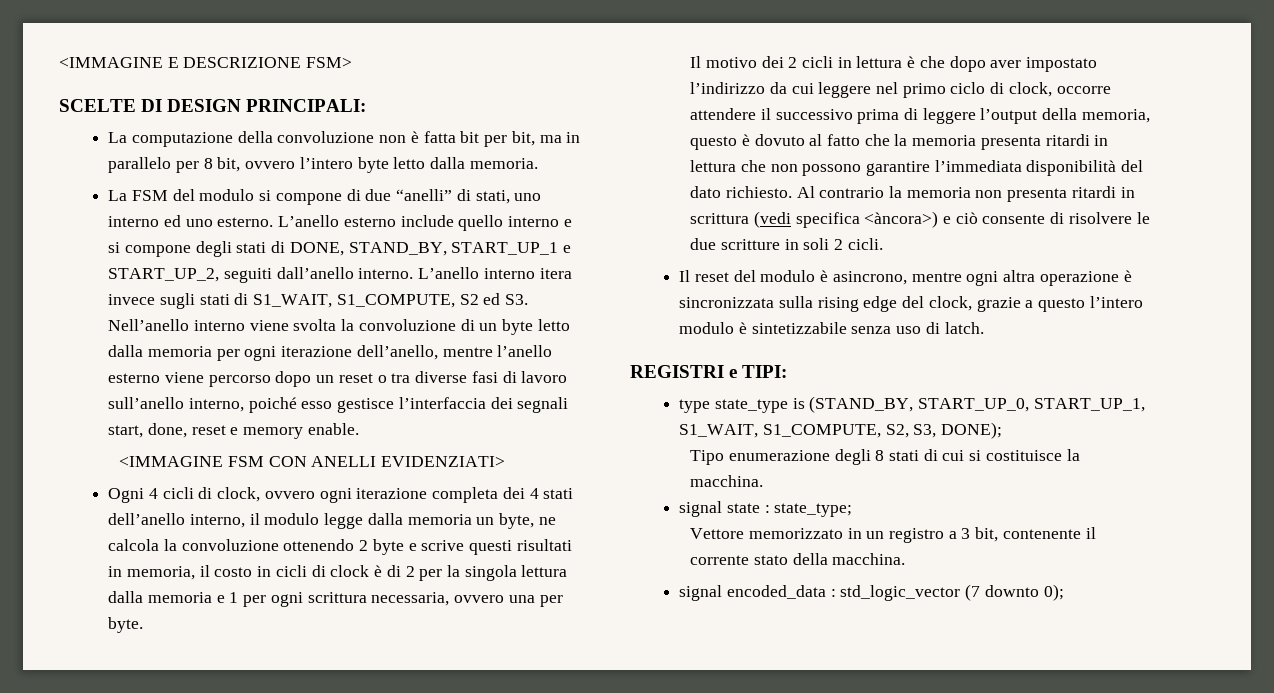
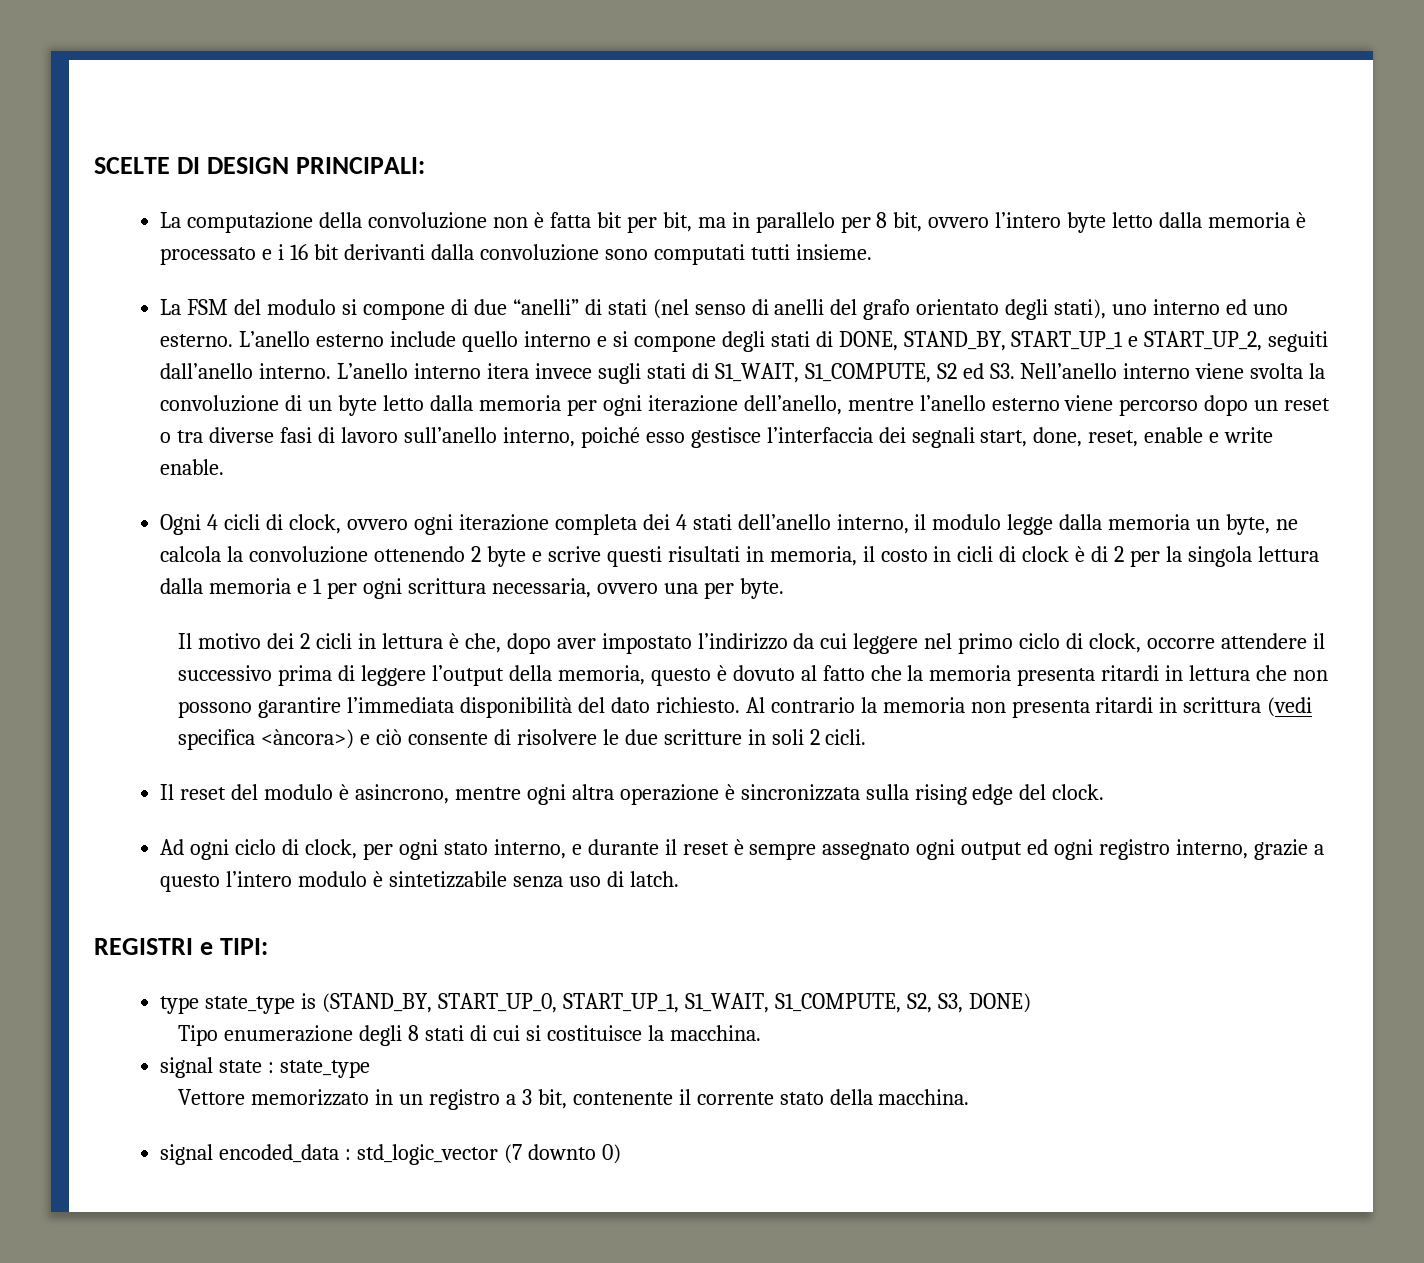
- <IMMAGINE E DESCRIZIONE FSM>
- La computazione della convoluzione non è fatta bit per bit, ma in parallelo per 8 bit, ovvero l’intero byte letto dalla memoria.
+ La computazione della convoluzione non è fatta bit per bit, ma in parallelo per 8 bit, ovvero l’intero byte letto dalla memoria è processato e i 16 bit derivanti dalla convoluzione sono computati tutti insieme.
- La FSM del modulo si compone di due “anelli” di stati, uno interno ed uno esterno.
+ La FSM del modulo si compone di due “anelli” di stati (nel senso di anelli del grafo orientato degli stati), uno interno ed uno esterno.
- L’anello interno itera invece sugli stati di S1_WAIT, S1_COMPUTE, S2 ed S3. Nell’anello interno viene svolta la convoluzione di un byte letto dalla memoria per ogni iterazione dell’anello, mentre l’anello esterno viene percorso dopo un reset o tra diverse fasi di lavoro sull’anello interno, poiché esso gestisce l’interfaccia dei segnali start, done, reset e memory enable.
- <IMMAGINE FSM CON ANELLI EVIDENZIATI>
+ L’anello interno itera invece sugli stati di S1_WAIT, S1_COMPUTE, S2 ed S3. Nell’anello interno viene svolta la convoluzione di un byte letto dalla memoria per ogni iterazione dell’anello, mentre l’anello esterno viene percorso dopo un reset o tra diverse fasi di lavoro sull’anello interno, poiché esso gestisce l’interfaccia dei segnali start, done, reset, enable e write enable.
- Il motivo dei 2 cicli in lettura è che dopo aver impostato l’indirizzo da cui leggere nel primo ciclo di clock, occorre attendere il successivo prima di leggere l’output della memoria, questo è dovuto al fatto che la memoria presenta ritardi in lettura che non possono garantire l’immediata disponibilità del dato richiesto.
+ Il motivo dei 2 cicli in lettura è che, dopo aver impostato l’indirizzo da cui leggere nel primo ciclo di clock, occorre attendere il successivo prima di leggere l’output della memoria, questo è dovuto al fatto che la memoria presenta ritardi in lettura che non possono garantire l’immediata disponibilità del dato richiesto.
- Il reset del modulo è asincrono, mentre ogni altra operazione è sincronizzata sulla rising edge del clock, grazie a questo l’intero modulo è sintetizzabile senza uso di latch.
+ Il reset del modulo è asincrono, mentre ogni altra operazione è sincronizzata sulla rising edge del clock.
+ Ad ogni ciclo di clock, per ogni stato interno, e durante il reset è sempre assegnato ogni output ed ogni registro interno, grazie a questo l’intero modulo è sintetizzabile senza uso di latch.
- type state_type is (STAND_BY, START_UP_0, START_UP_1, S1_WAIT, S1_COMPUTE, S2, S3, DONE);
+ type state_type is (STAND_BY, START_UP_0, START_UP_1, S1_WAIT, S1_COMPUTE, S2, S3, DONE)
- signal state : state_type;
+ signal state : state_type
- signal encoded_data : std_logic_vector (7 downto 0);
+ signal encoded_data : std_logic_vector (7 downto 0)

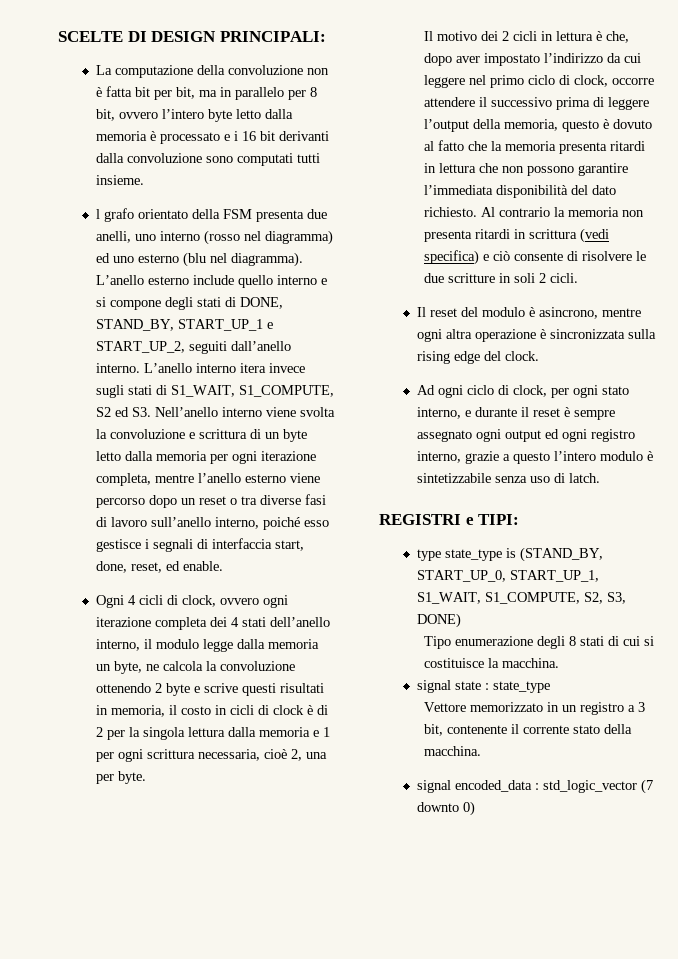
- La FSM del modulo si compone di due “anelli” di stati (nel senso di anelli del grafo orientato degli stati), uno interno ed uno esterno.
+ l grafo orientato della FSM presenta due anelli, uno interno (rosso nel diagramma) ed uno esterno (blu nel diagramma).
- L’anello interno itera invece sugli stati di S1_WAIT, S1_COMPUTE, S2 ed S3. Nell’anello interno viene svolta la convoluzione di un byte letto dalla memoria per ogni iterazione dell’anello, mentre l’anello esterno viene percorso dopo un reset o tra diverse fasi di lavoro sull’anello interno, poiché esso gestisce l’interfaccia dei segnali start, done, reset, enable e write enable.
+ L’anello interno itera invece sugli stati di S1_WAIT, S1_COMPUTE, S2 ed S3. Nell’anello interno viene svolta la convoluzione e scrittura di un byte letto dalla memoria per ogni iterazione completa, mentre l’anello esterno viene percorso dopo un reset o tra diverse fasi di lavoro sull’anello interno, poiché esso gestisce i segnali di interfaccia start, done, reset, ed enable.
- Ogni 4 cicli di clock, ovvero ogni iterazione completa dei 4 stati dell’anello interno, il modulo legge dalla memoria un byte, ne calcola la convoluzione ottenendo 2 byte e scrive questi risultati in memoria, il costo in cicli di clock è di 2 per la singola lettura dalla memoria e 1 per ogni scrittura necessaria, ovvero una per byte.
+ Ogni 4 cicli di clock, ovvero ogni iterazione completa dei 4 stati dell’anello interno, il modulo legge dalla memoria un byte, ne calcola la convoluzione ottenendo 2 byte e scrive questi risultati in memoria, il costo in cicli di clock è di 2 per la singola lettura dalla memoria e 1 per ogni scrittura necessaria, cioè 2, una per byte.
- Al contrario la memoria non presenta ritardi in scrittura (vedi specifica <àncora>) e ciò consente di risolvere le due scritture in soli 2 cicli.
+ Al contrario la memoria non presenta ritardi in scrittura (vedi specifica) e ciò consente di risolvere le due scritture in soli 2 cicli.

